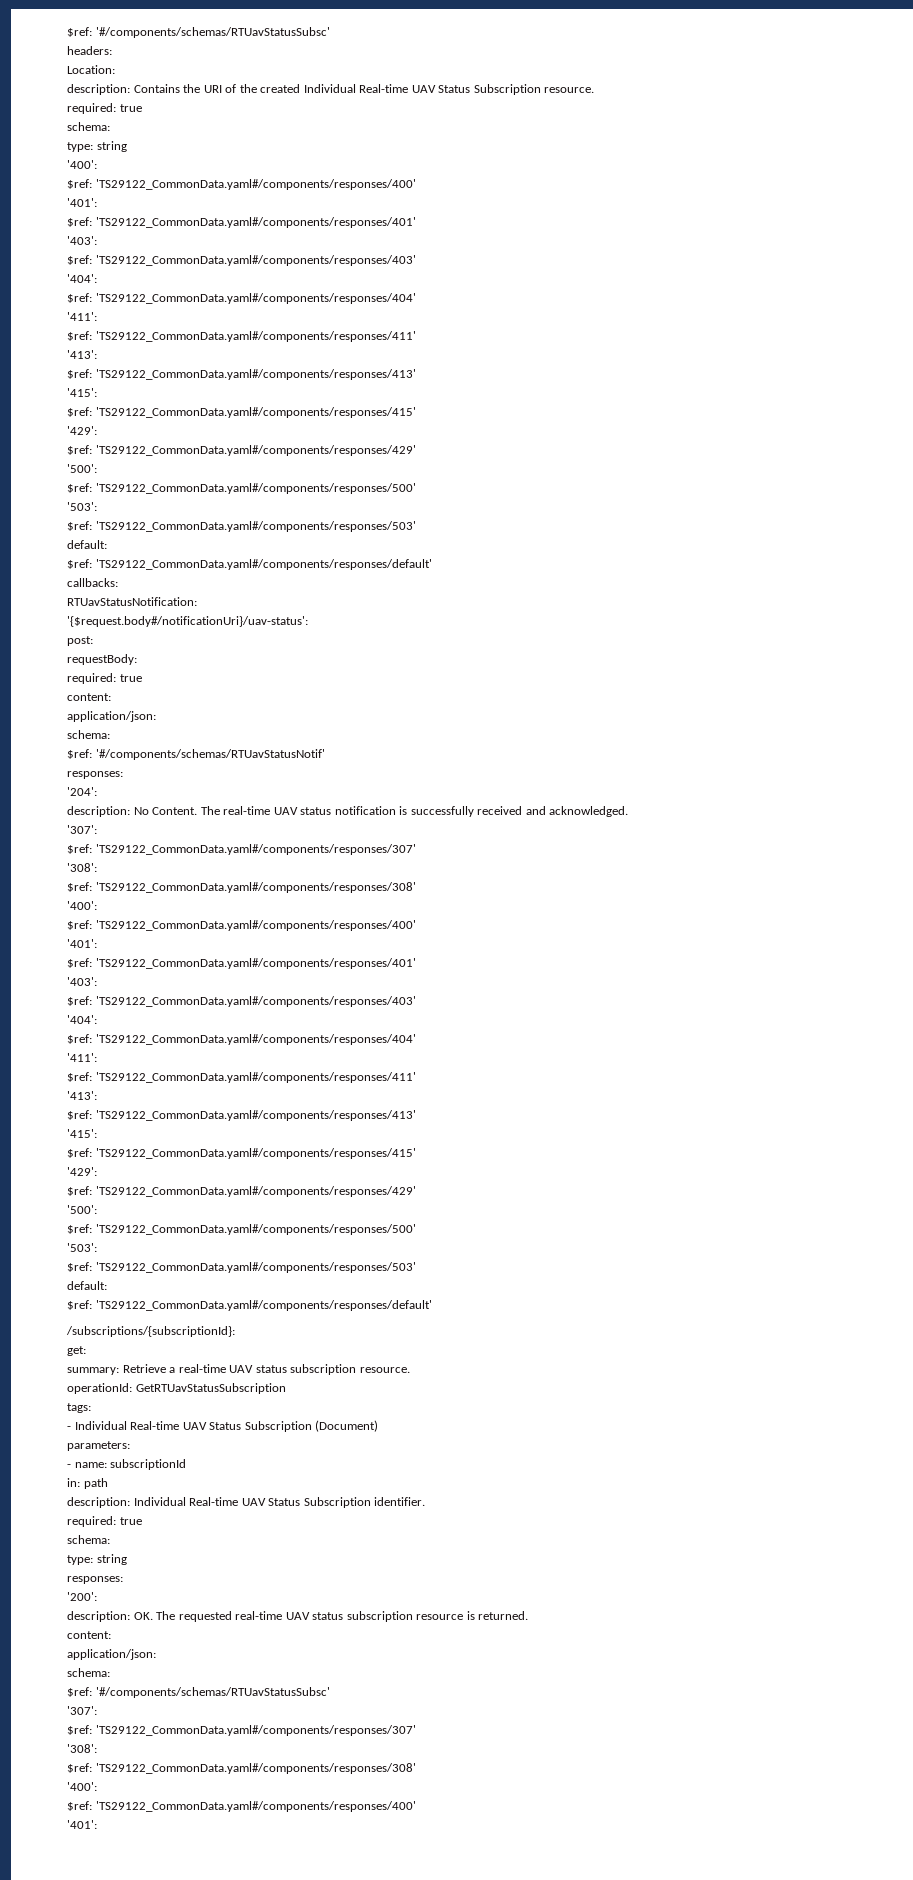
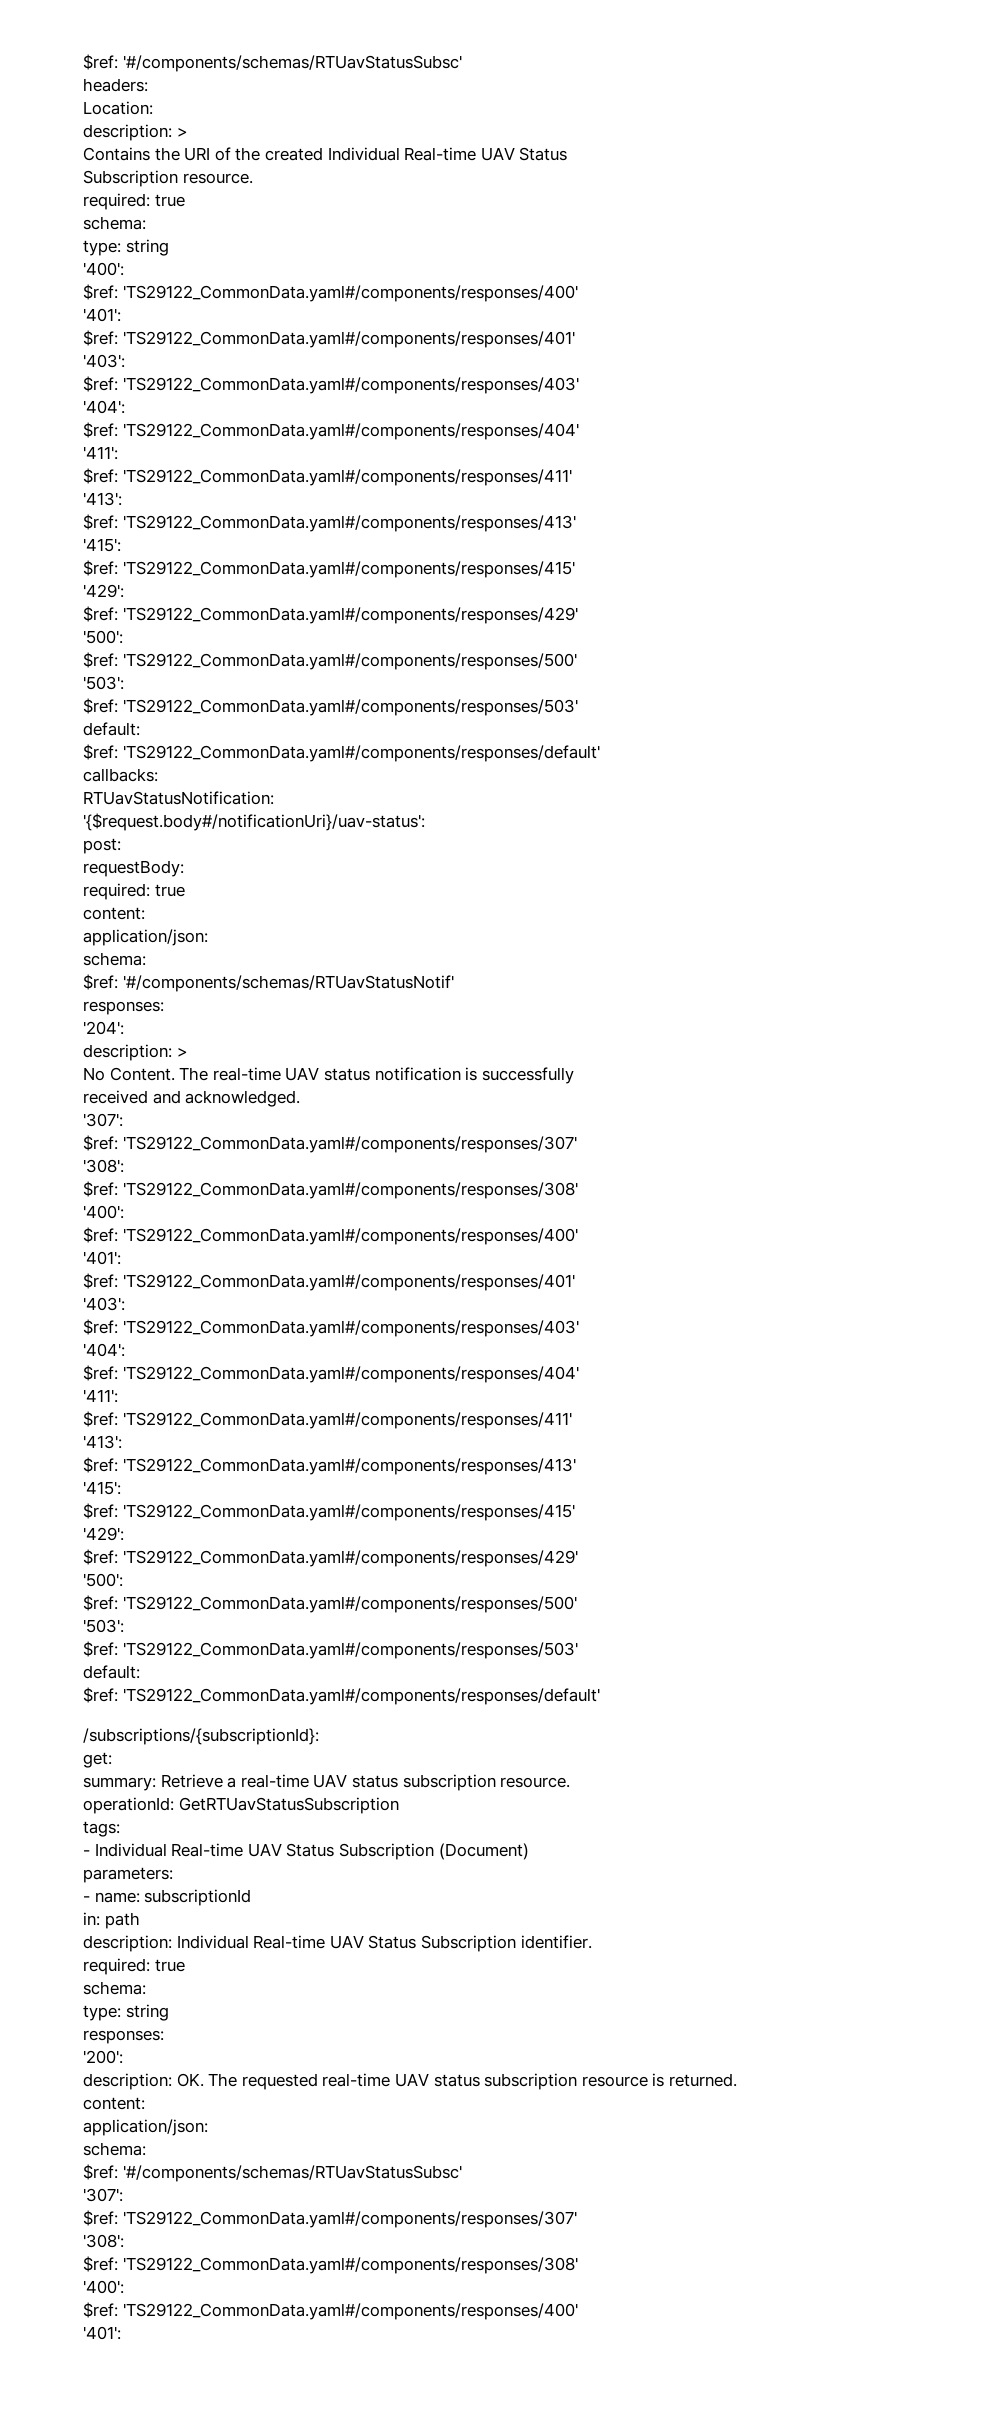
  Location:
- description: Contains the URI of the created Individual Real-time UAV Status Subscription resource.
+ description: >
+ Contains the URI of the created Individual Real-time UAV Status
+ Subscription resource.
  '204':
- description: No Content.
+ description: >
+ No Content.
- The real-time UAV status notification is successfully received and acknowledged.
+ The real-time UAV status notification is successfully
+ received and acknowledged.

